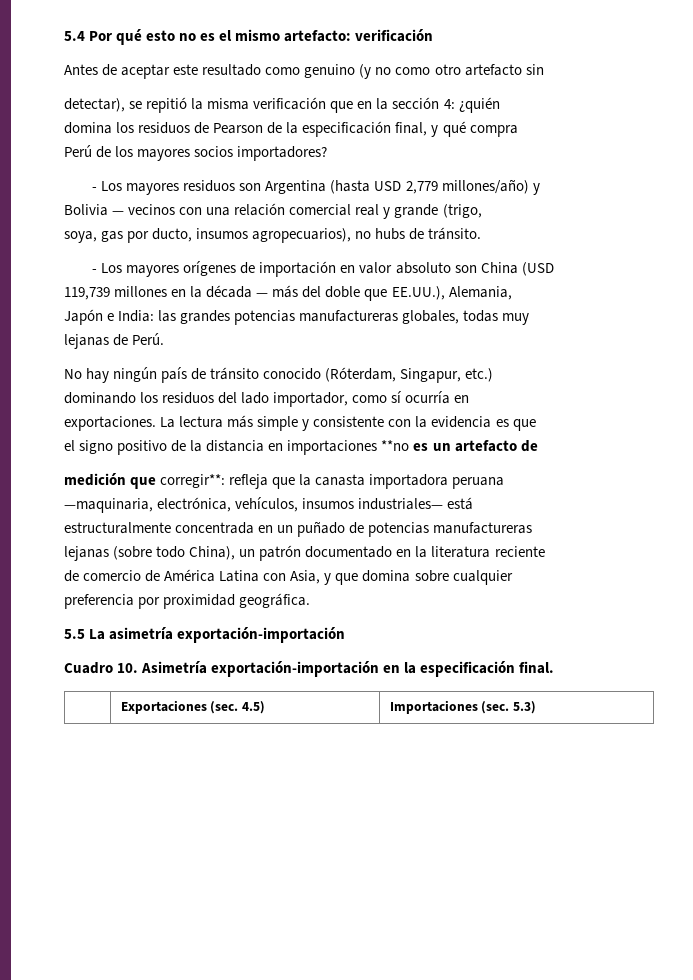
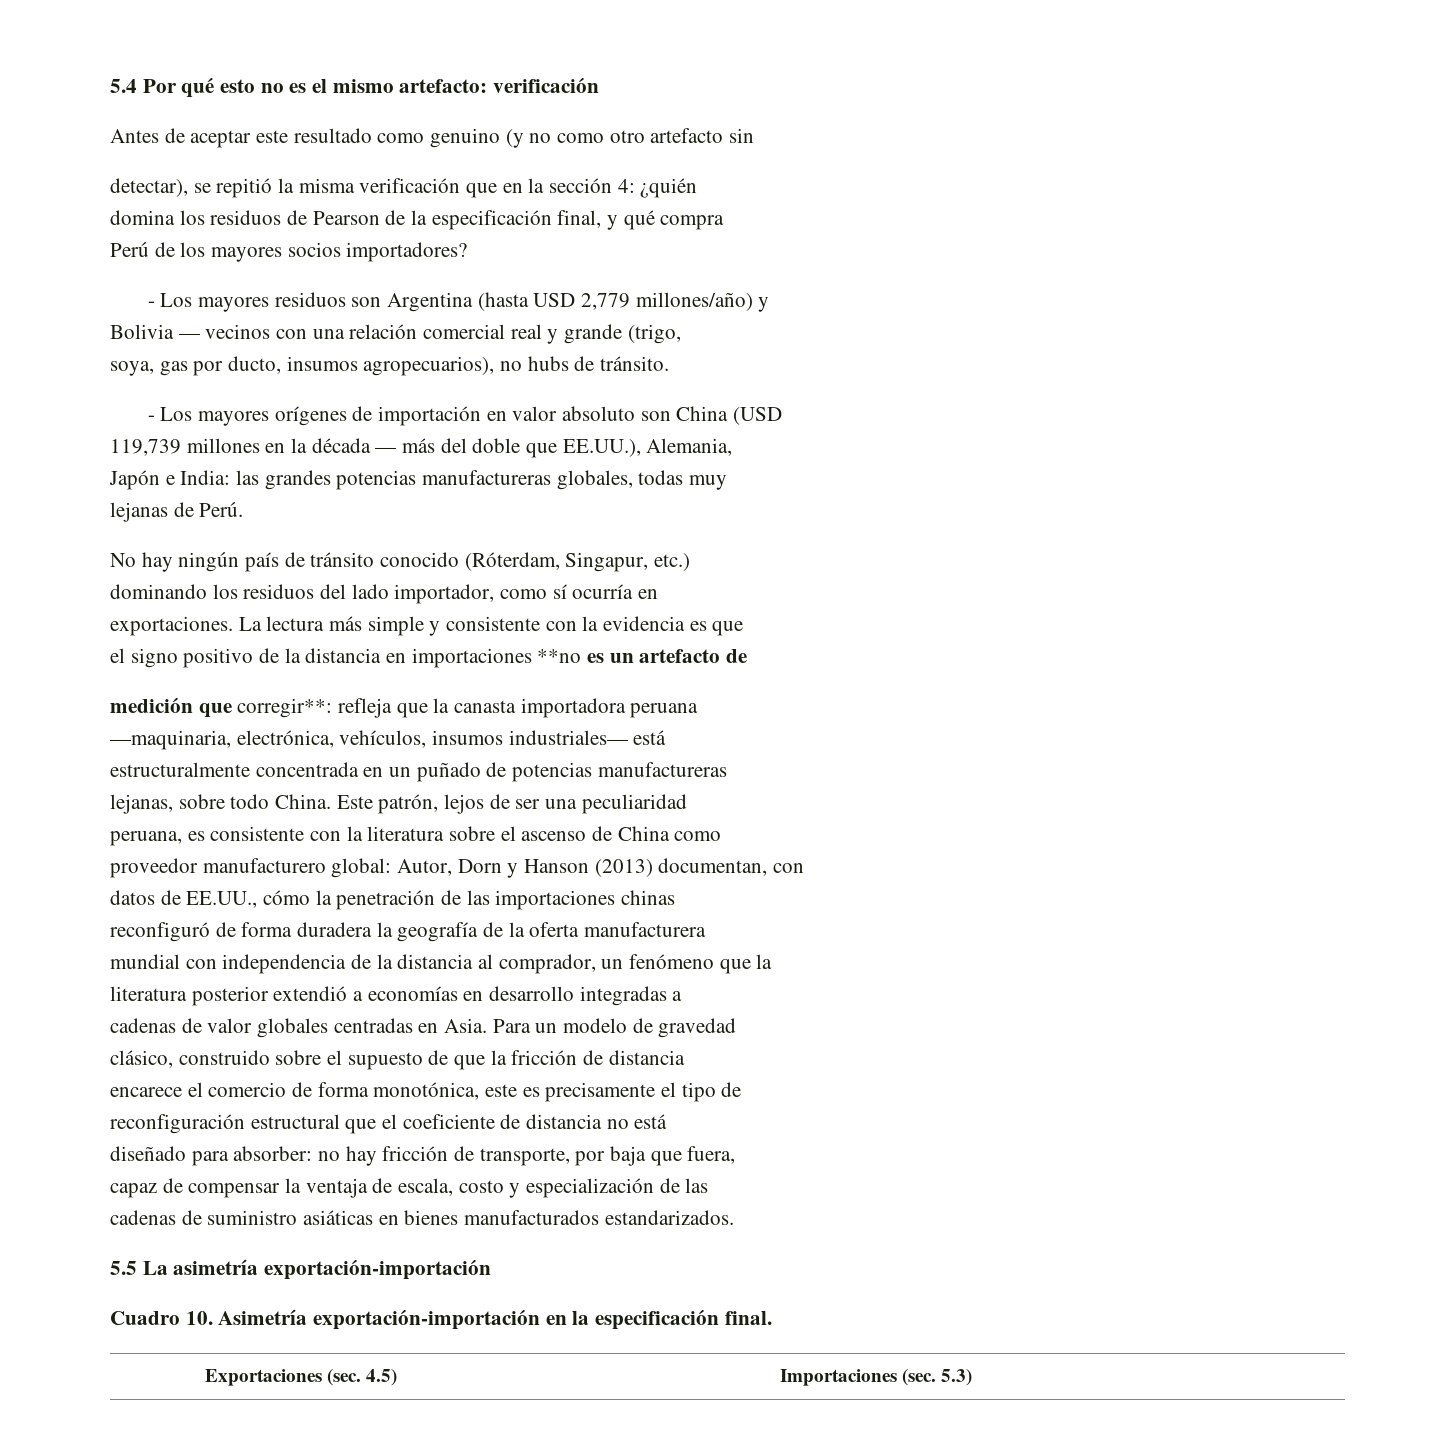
- lejanas (sobre todo China), un patrón documentado en la literatura reciente
- de comercio de América Latina con Asia, y que domina sobre cualquier
- preferencia por proximidad geográfica.
+ lejanas, sobre todo China. Este patrón, lejos de ser una peculiaridad
+ peruana, es consistente con la literatura sobre el ascenso de China como
+ proveedor manufacturero global: Autor, Dorn y Hanson (2013) documentan, con
+ datos de EE.UU., cómo la penetración de las importaciones chinas
+ reconfiguró de forma duradera la geografía de la oferta manufacturera
+ mundial con independencia de la distancia al comprador, un fenómeno que la
+ literatura posterior extendió a economías en desarrollo integradas a
+ cadenas de valor globales centradas en Asia. Para un modelo de gravedad
+ clásico, construido sobre el supuesto de que la fricción de distancia
+ encarece el comercio de forma monotónica, este es precisamente el tipo de
+ reconfiguración estructural que el coeficiente de distancia no está
+ diseñado para absorber: no hay fricción de transporte, por baja que fuera,
+ capaz de compensar la ventaja de escala, costo y especialización de las
+ cadenas de suministro asiáticas en bienes manufacturados estandarizados.

